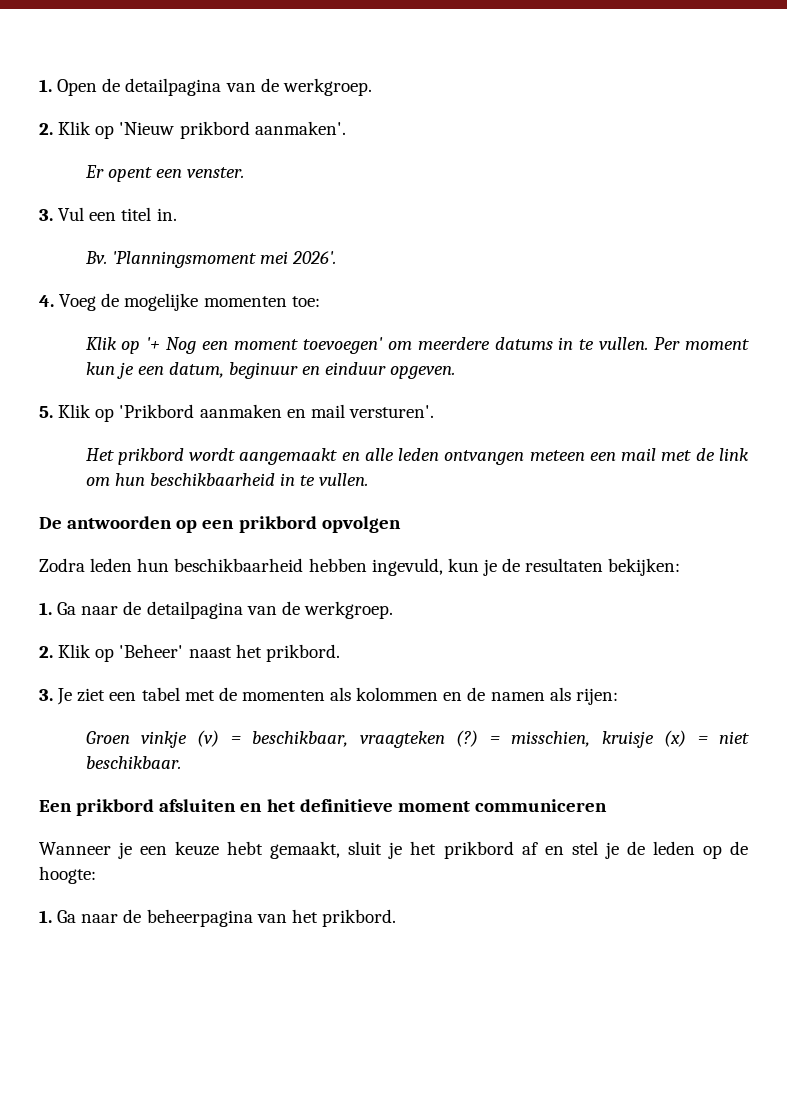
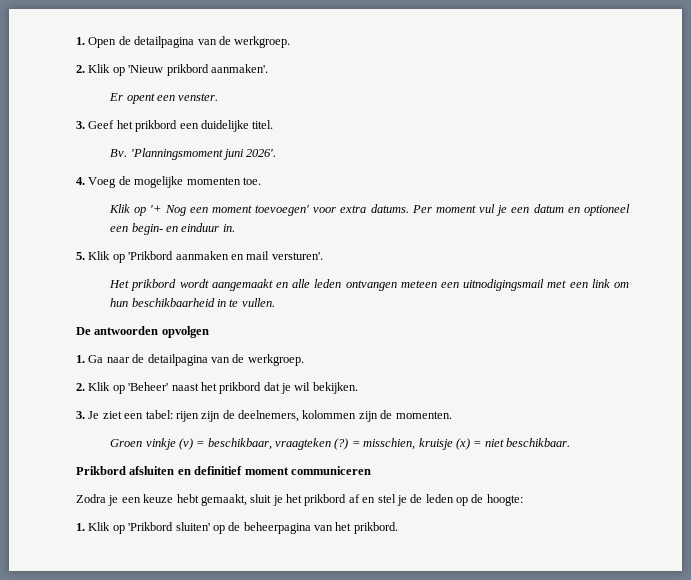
- 3. Vul een titel in.
+ 3. Geef het prikbord een duidelijke titel.
- Bv. 'Planningsmoment mei 2026'.
+ Bv. 'Planningsmoment juni 2026'.
- 4. Voeg de mogelijke momenten toe:
+ 4. Voeg de mogelijke momenten toe.
- Klik op '+ Nog een moment toevoegen' om meerdere datums in te vullen.
+ Klik op '+ Nog een moment toevoegen' voor extra datums.
- Per moment kun je een datum, beginuur en einduur opgeven.
+ Per moment vul je een datum en optioneel een begin- en einduur in.
- Het prikbord wordt aangemaakt en alle leden ontvangen meteen een mail met de link om hun beschikbaarheid in te vullen.
+ Het prikbord wordt aangemaakt en alle leden ontvangen meteen een uitnodigingsmail met een link om hun beschikbaarheid in te vullen.
- De antwoorden op een prikbord opvolgen
- Zodra leden hun beschikbaarheid hebben ingevuld, kun je de resultaten bekijken:
+ De antwoorden opvolgen
- 2. Klik op 'Beheer' naast het prikbord.
+ 2. Klik op 'Beheer' naast het prikbord dat je wil bekijken.
- 3. Je ziet een tabel met de momenten als kolommen en de namen als rijen:
+ 3. Je ziet een tabel: rijen zijn de deelnemers, kolommen zijn de momenten.
- Een prikbord afsluiten en het definitieve moment communiceren
+ Prikbord afsluiten en definitief moment communiceren
- Wanneer je een keuze hebt gemaakt, sluit je het prikbord af en stel je de leden op de hoogte:
+ Zodra je een keuze hebt gemaakt, sluit je het prikbord af en stel je de leden op de hoogte:
- 1. Ga naar de beheerpagina van het prikbord.
+ 1. Klik op 'Prikbord sluiten' op de beheerpagina van het prikbord.

